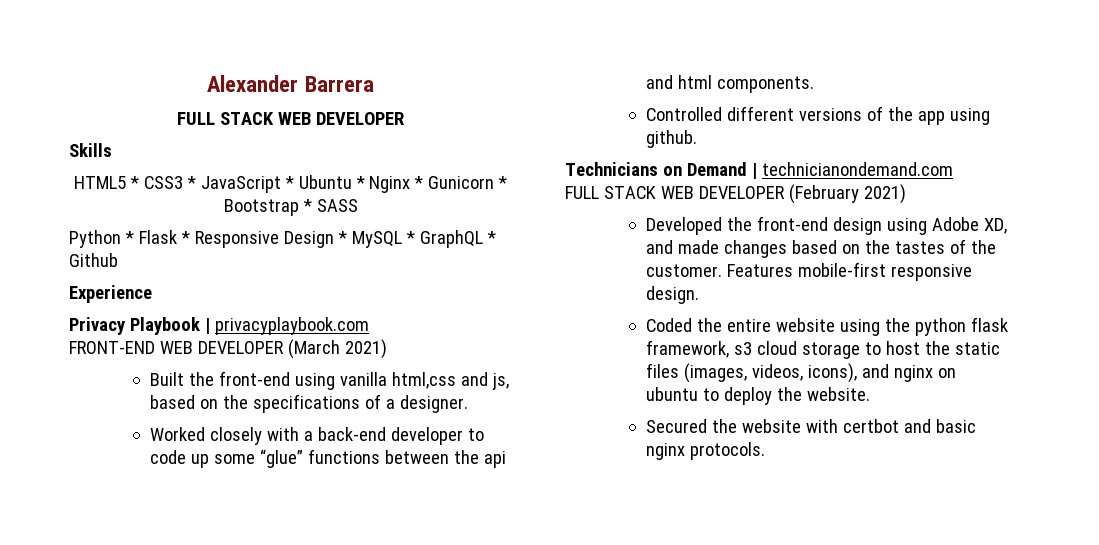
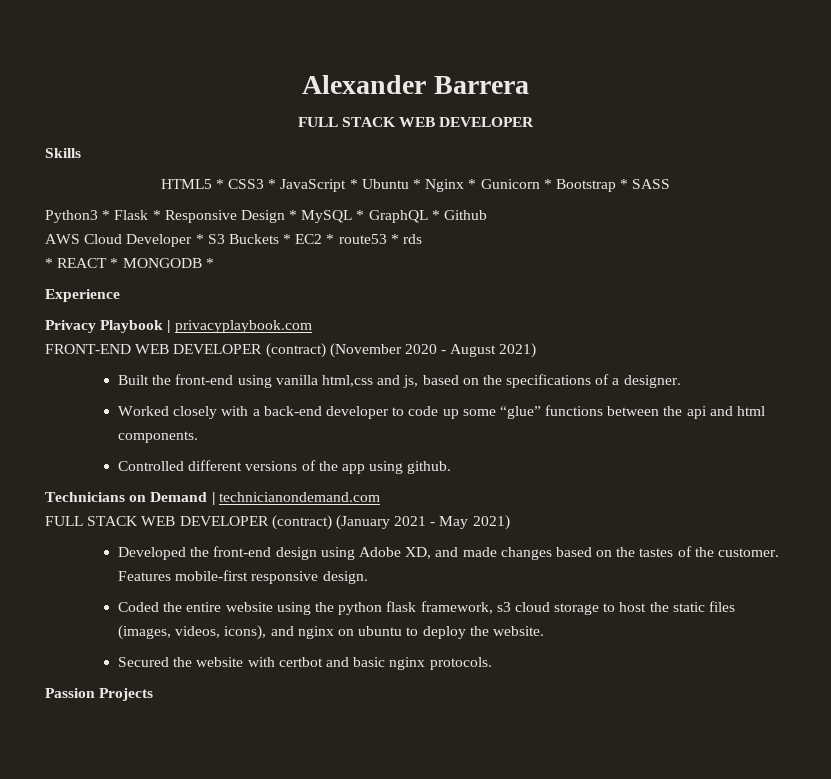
- Python * Flask * Responsive Design * MySQL * GraphQL * Github
+ Python3 * Flask * Responsive Design * MySQL * GraphQL * Github
+ AWS Cloud Developer * S3 Buckets * EC2 * route53 * rds
+ * REACT * MONGODB *
- FRONT-END WEB DEVELOPER (March 2021)
+ FRONT-END WEB DEVELOPER (contract) (November 2020 - August 2021)
- FULL STACK WEB DEVELOPER (February 2021)
+ FULL STACK WEB DEVELOPER (contract) (January 2021 - May 2021)
+ Passion Projects

